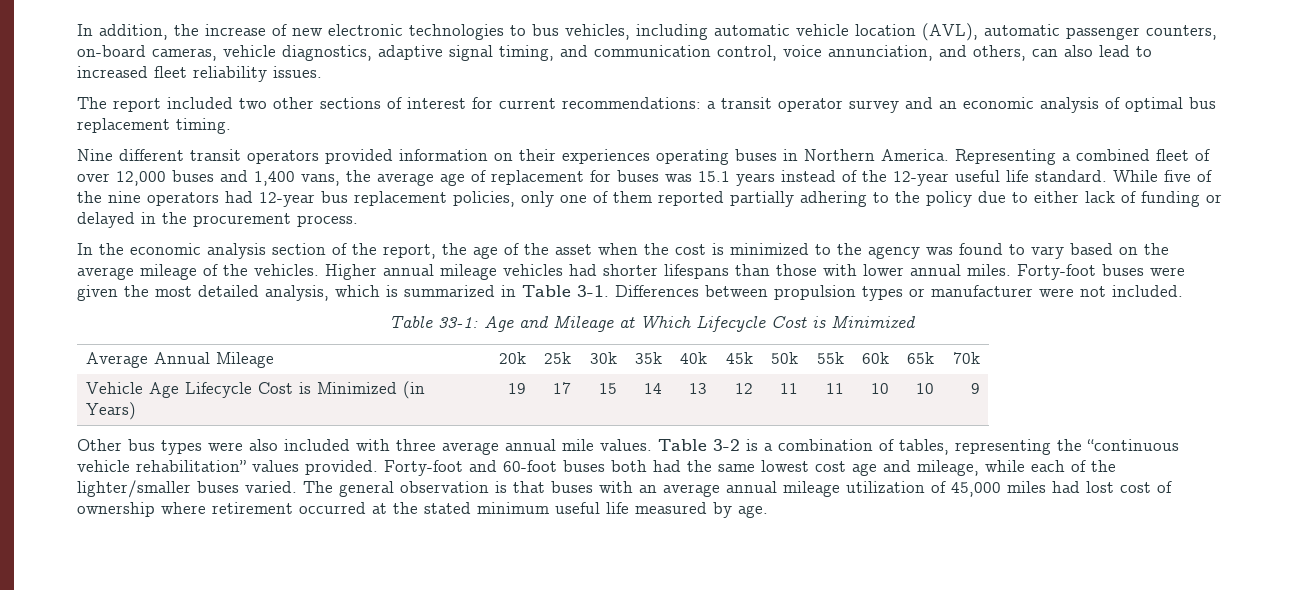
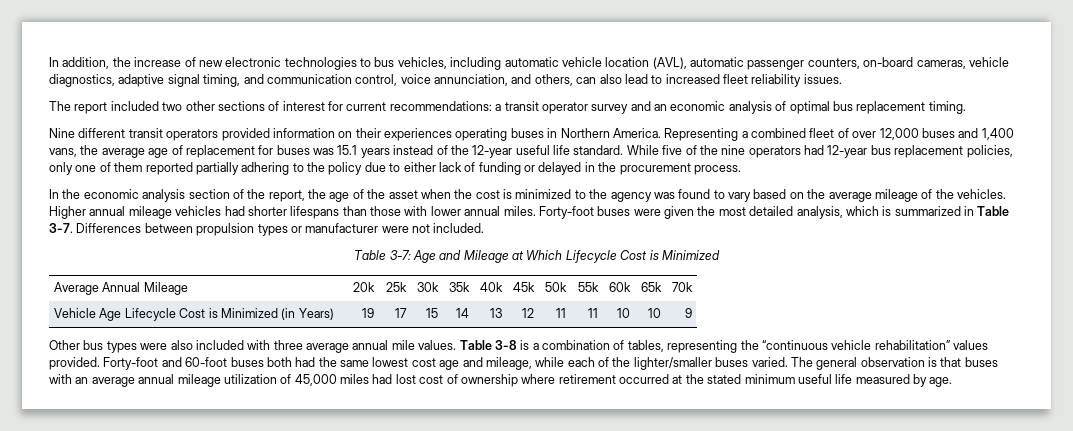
- Forty-foot buses were given the most detailed analysis, which is summarized in Table 3-1.
+ Forty-foot buses were given the most detailed analysis, which is summarized in Table 3-7.
- Table 33-1: Age and Mileage at Which Lifecycle Cost is Minimized
+ Table 3-7: Age and Mileage at Which Lifecycle Cost is Minimized
- Table 3-2 is a combination of tables, representing the “continuous vehicle rehabilitation” values provided.
+ Table 3-8 is a combination of tables, representing the “continuous vehicle rehabilitation” values provided.

